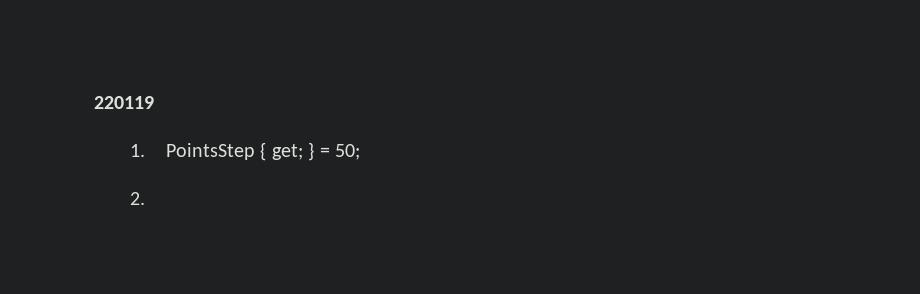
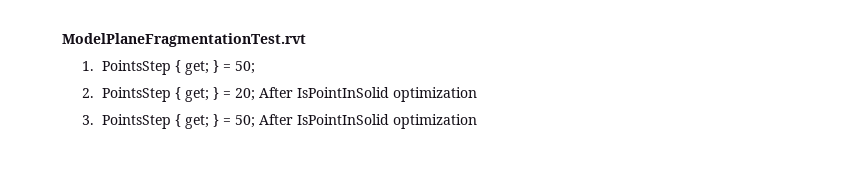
- 220119
+ ModelPlaneFragmentationTest.rvt
- 2.
+ 2. PointsStep { get; } = 20; After IsPointInSolid optimization
+ 3. PointsStep { get; } = 50; After IsPointInSolid optimization

